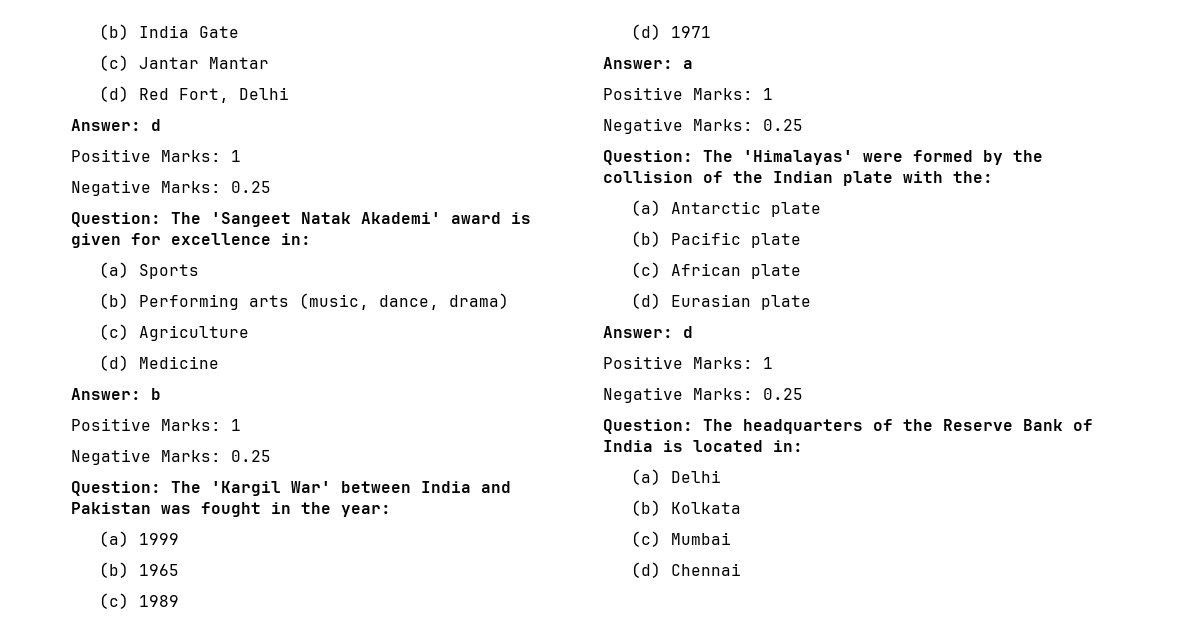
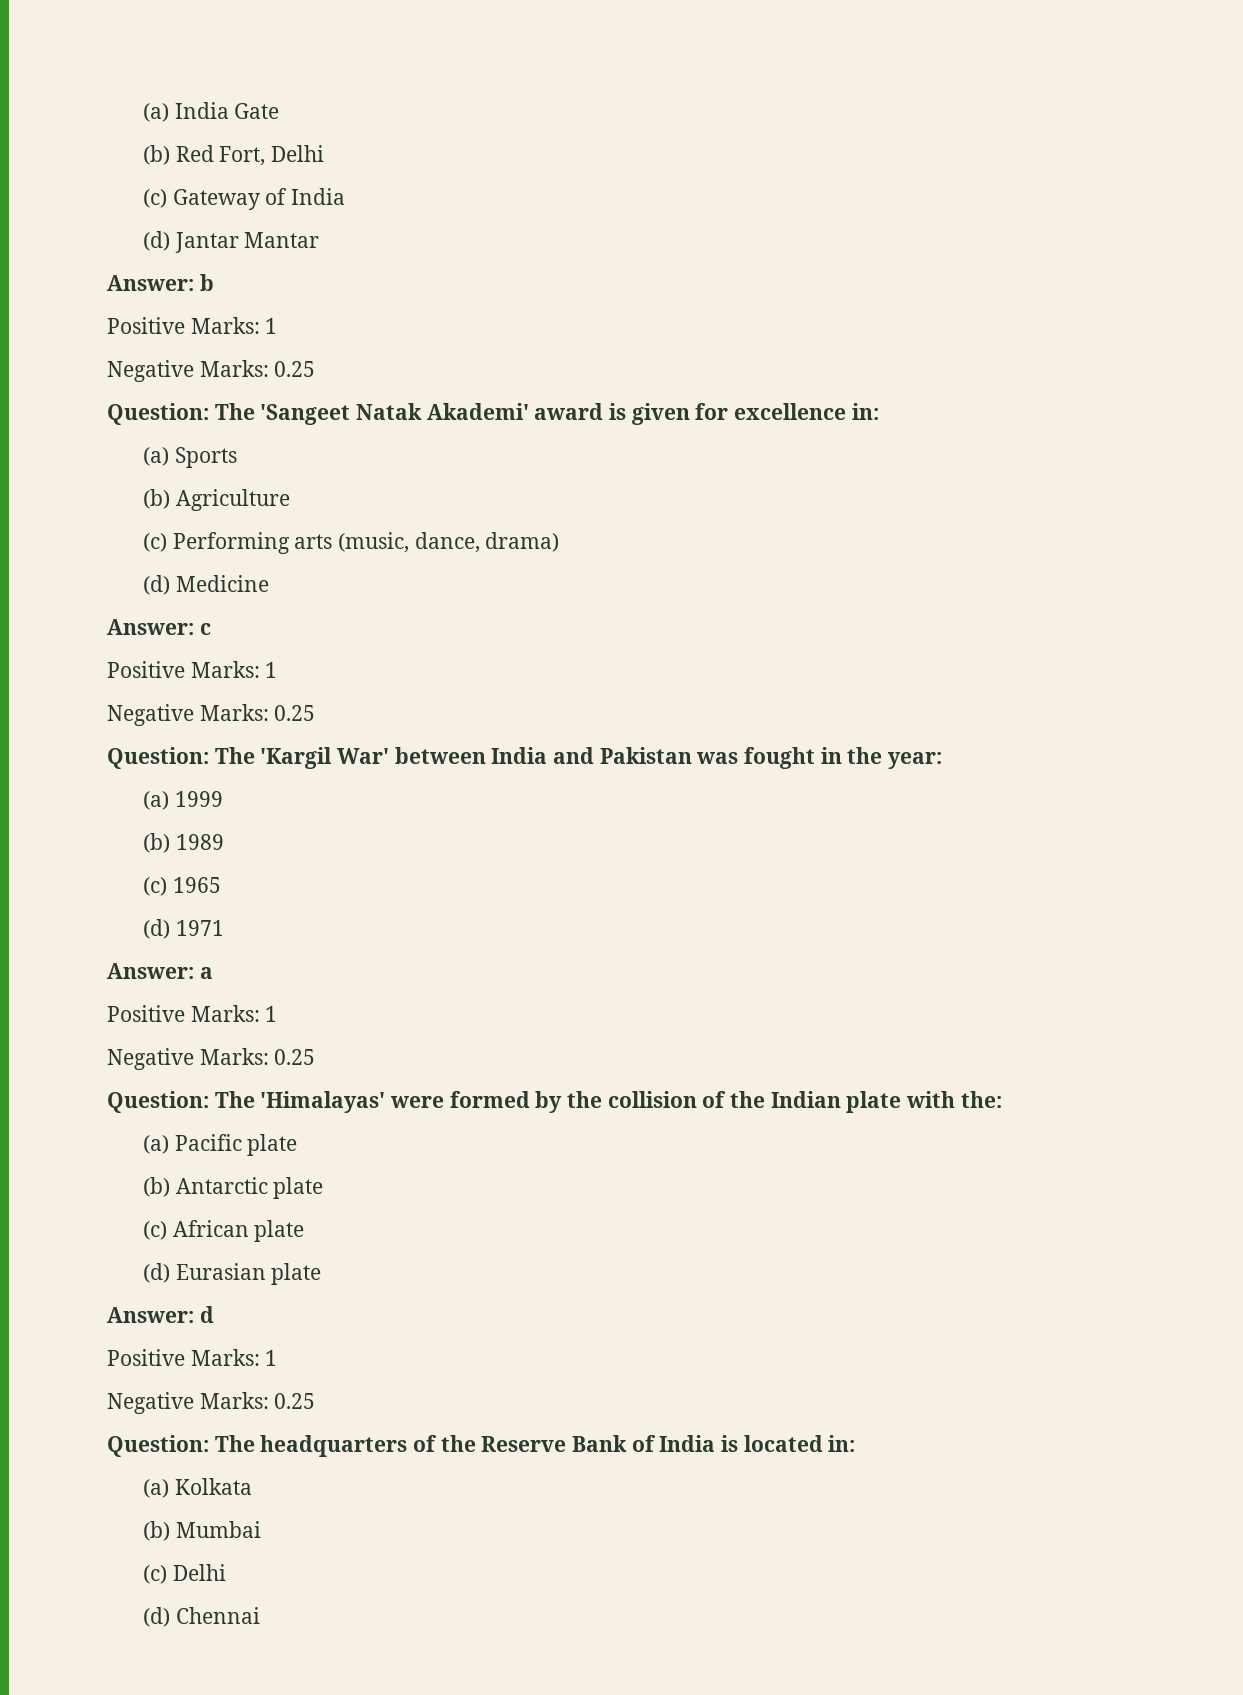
- (b) India Gate
+ (a) India Gate
- (c) Jantar Mantar
- (d) Red Fort, Delhi
- Answer: d
+ (b) Red Fort, Delhi
+ (c) Gateway of India
+ (d) Jantar Mantar
+ Answer: b
- (b) Performing arts (music, dance, drama)
+ (b) Agriculture
+ (c) Performing arts (music, dance, drama)
- (c) Agriculture
- Answer: b
+ Answer: c
- (b) 1965
- (c) 1989
+ (b) 1989
+ (c) 1965
- (a) Antarctic plate
+ (a) Pacific plate
- (b) Pacific plate
+ (b) Antarctic plate
- (a) Delhi
- (b) Kolkata
- (c) Mumbai
+ (a) Kolkata
+ (b) Mumbai
+ (c) Delhi

